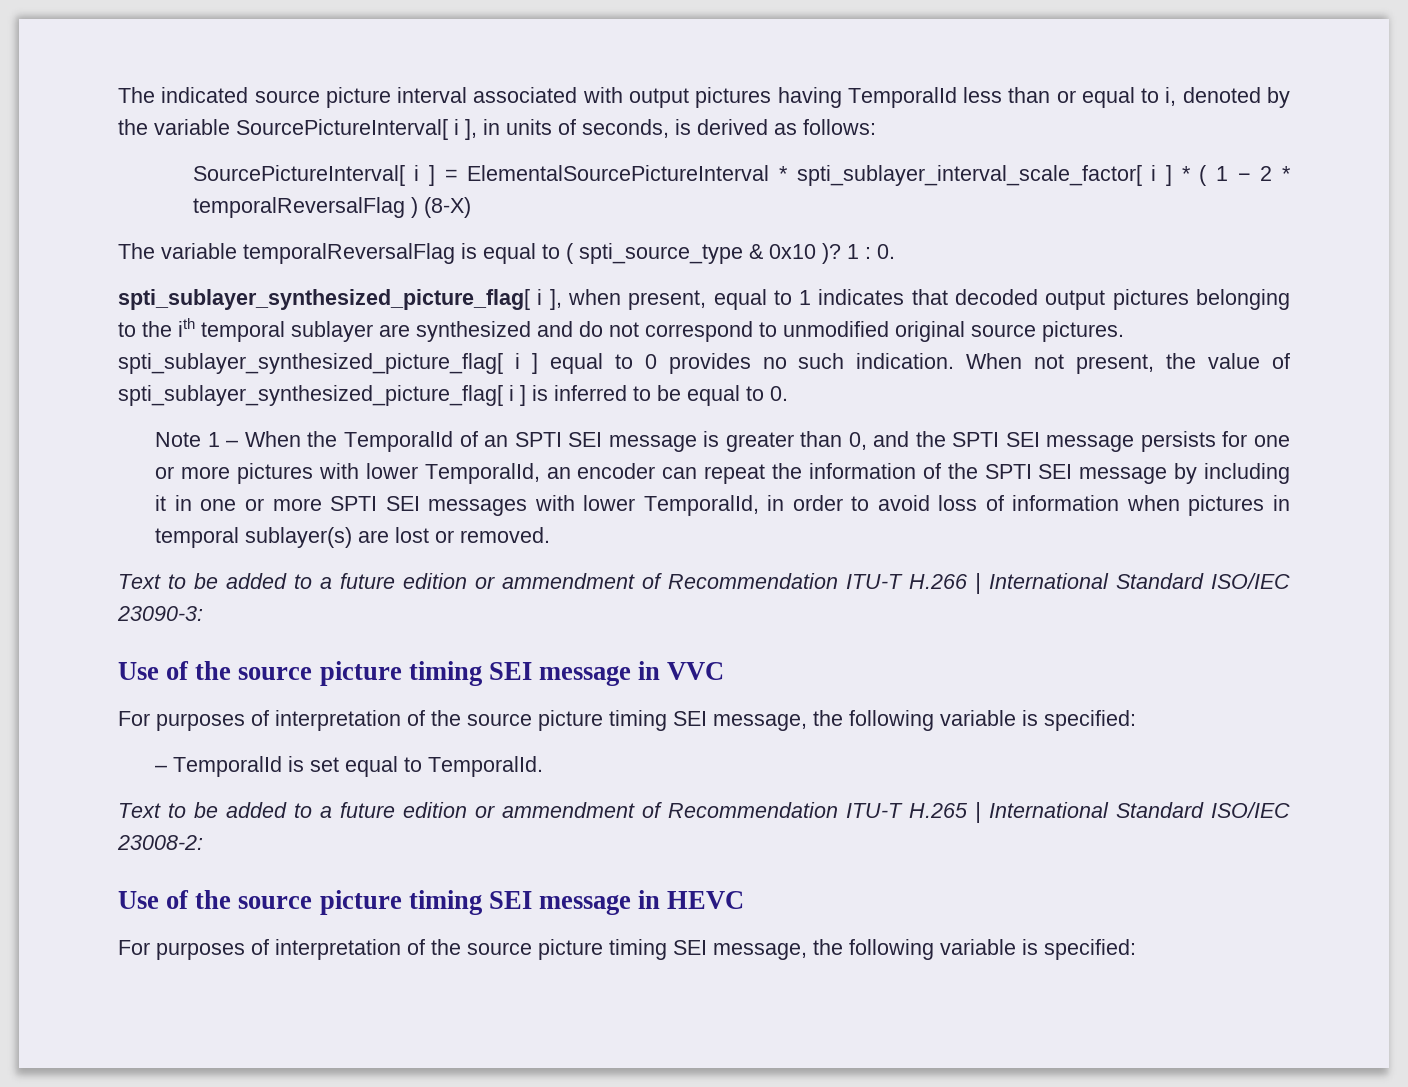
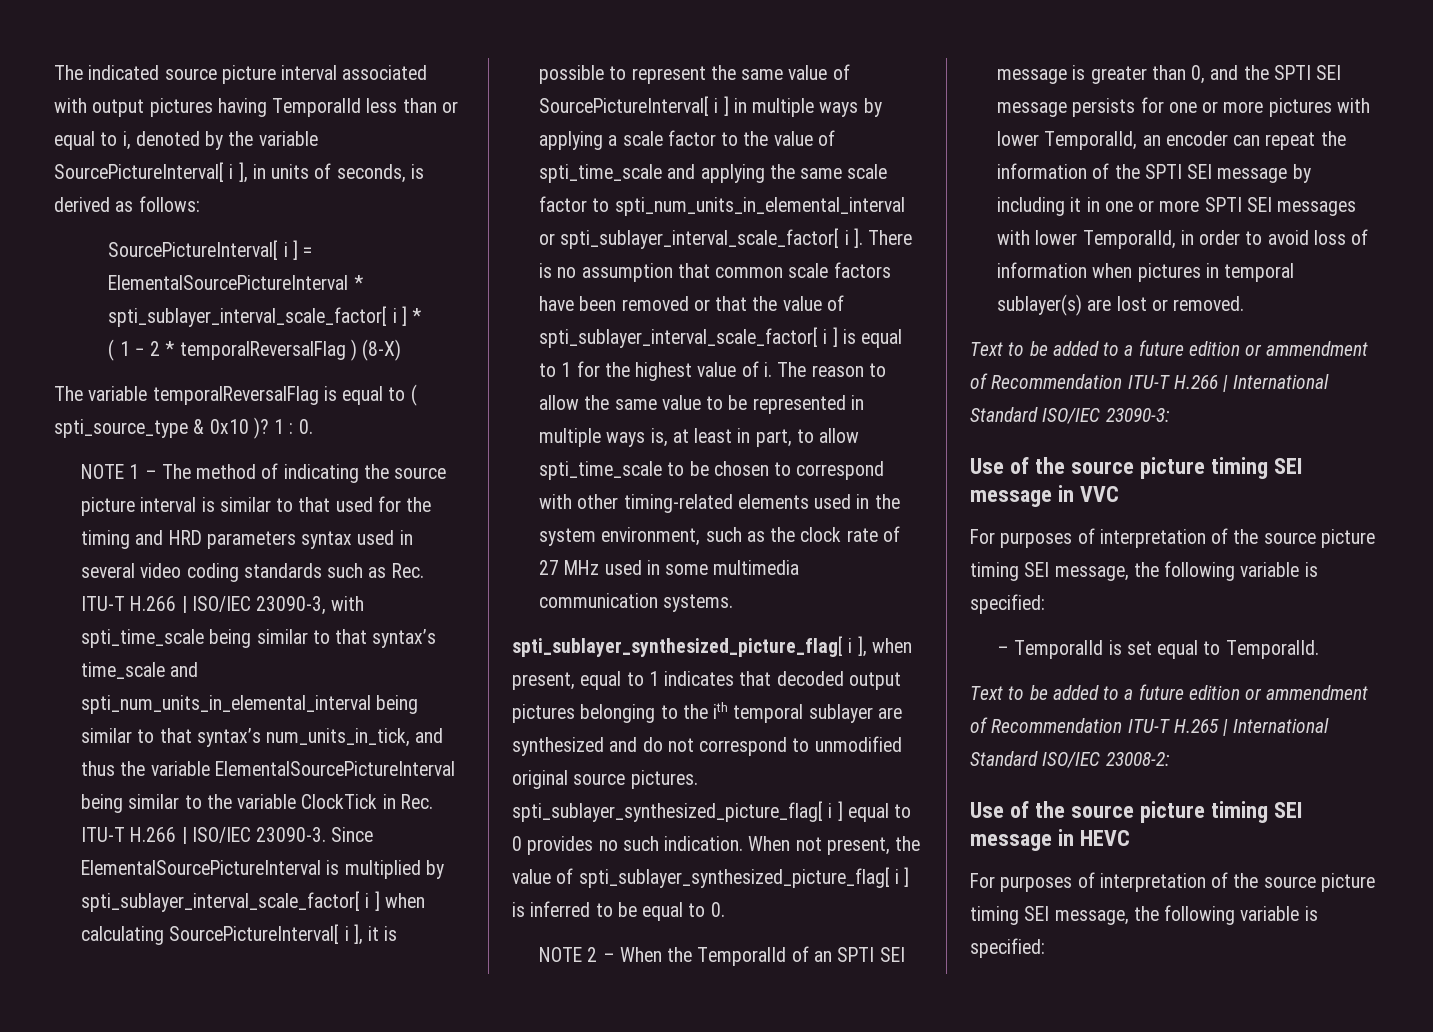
- SourcePictureInterval[ i ] = ElementalSourcePictureInterval * spti_sublayer_interval_scale_factor[ i ] * ( 1 − 2 * temporalReversalFlag ) (8-X)
+ SourcePictureInterval[ i ] = ElementalSourcePictureInterval * spti_sublayer_interval_scale_factor[ i ] *
+ ( 1 − 2 * temporalReversalFlag ) (8-X)
+ NOTE 1 – The method of indicating the source picture interval is similar to that used for the timing and HRD parameters syntax used in several video coding standards such as Rec. ITU-T H.266 | ISO/IEC 23090-3, with spti_time_scale being similar to that syntax’s time_scale and spti_num_units_in_elemental_interval being similar to that syntax’s num_units_in_tick, and thus the variable ElementalSourcePictureInterval being similar to the variable ClockTick in Rec. ITU-T H.266 | ISO/IEC 23090-3. Since ElementalSourcePictureInterval is multiplied by spti_sublayer_interval_scale_factor[ i ] when calculating SourcePictureInterval[ i ], it is possible to represent the same value of SourcePictureInterval[ i ] in multiple ways by applying a scale factor to the value of spti_time_scale and applying the same scale factor to spti_num_units_in_elemental_interval or spti_sublayer_interval_scale_factor[ i ]. There is no assumption that common scale factors have been removed or that the value of spti_sublayer_interval_scale_factor[ i ] is equal to 1 for the highest value of i. The reason to allow the same value to be represented in multiple ways is, at least in part, to allow spti_time_scale to be chosen to correspond with other timing-related elements used in the system environment, such as the clock rate of 27 MHz used in some multimedia communication systems.
- Note 1 – When the TemporalId of an SPTI SEI message is greater than 0, and the SPTI SEI message persists for one or more pictures with lower TemporalId, an encoder can repeat the information of the SPTI SEI message by including it in one or more SPTI SEI messages with lower TemporalId, in order to avoid loss of information when pictures in temporal sublayer(s) are lost or removed.
+ NOTE 2 – When the TemporalId of an SPTI SEI message is greater than 0, and the SPTI SEI message persists for one or more pictures with lower TemporalId, an encoder can repeat the information of the SPTI SEI message by including it in one or more SPTI SEI messages with lower TemporalId, in order to avoid loss of information when pictures in temporal sublayer(s) are lost or removed.

